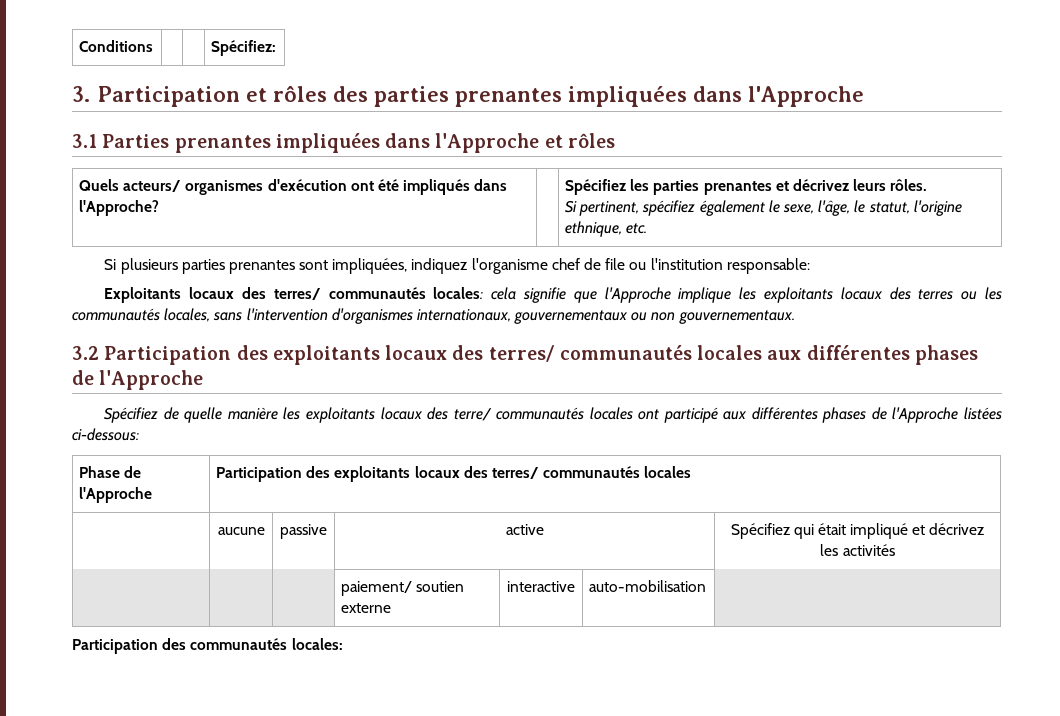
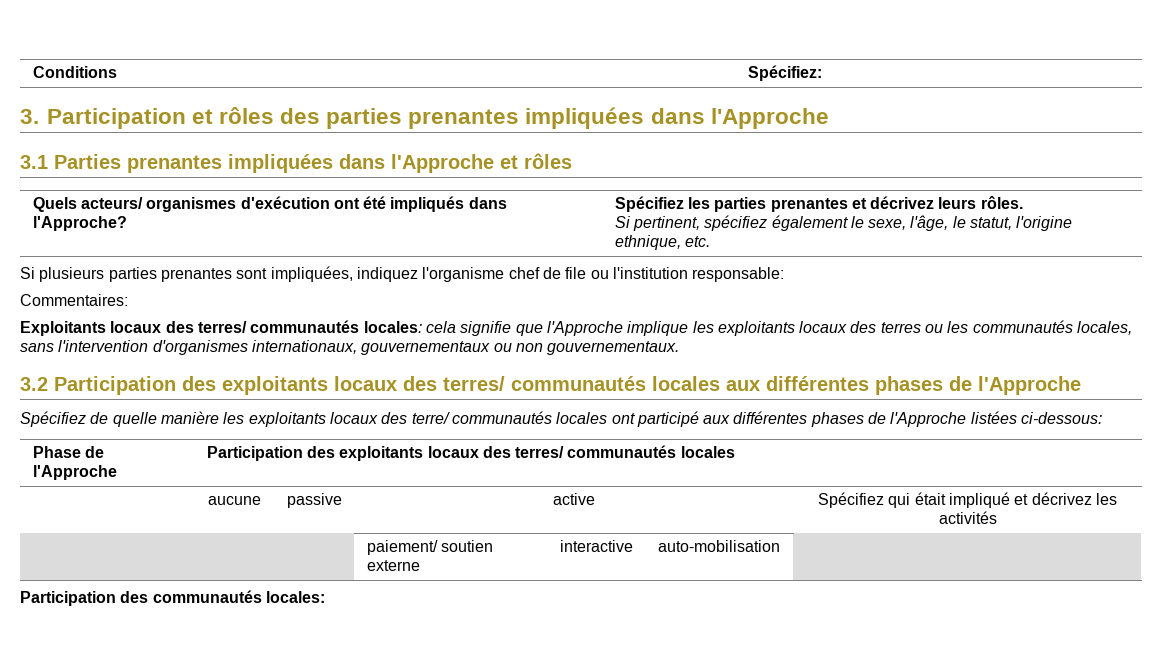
+ Commentaires:

